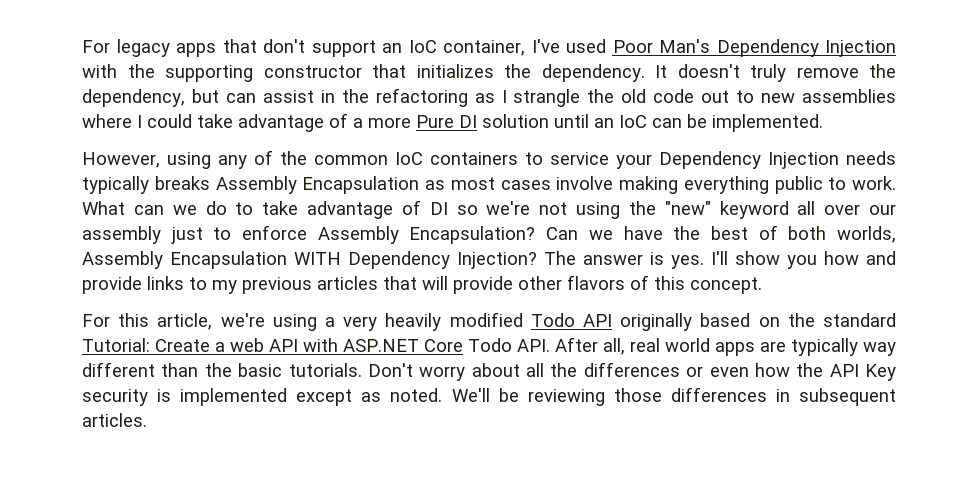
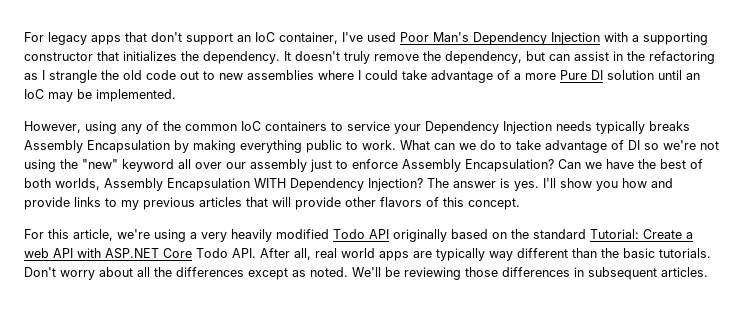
- For legacy apps that don't support an IoC container, I've used Poor Man's Dependency Injection with the supporting constructor that initializes the dependency.
+ For legacy apps that don't support an IoC container, I've used Poor Man's Dependency Injection with a supporting constructor that initializes the dependency.
- It doesn't truly remove the dependency, but can assist in the refactoring as I strangle the old code out to new assemblies where I could take advantage of a more Pure DI solution until an IoC can be implemented.
+ It doesn't truly remove the dependency, but can assist in the refactoring as I strangle the old code out to new assemblies where I could take advantage of a more Pure DI solution until an IoC may be implemented.
- However, using any of the common IoC containers to service your Dependency Injection needs typically breaks Assembly Encapsulation as most cases involve making everything public to work.
+ However, using any of the common IoC containers to service your Dependency Injection needs typically breaks Assembly Encapsulation by making everything public to work.
- Don't worry about all the differences or even how the API Key security is implemented except as noted.
+ Don't worry about all the differences except as noted.

